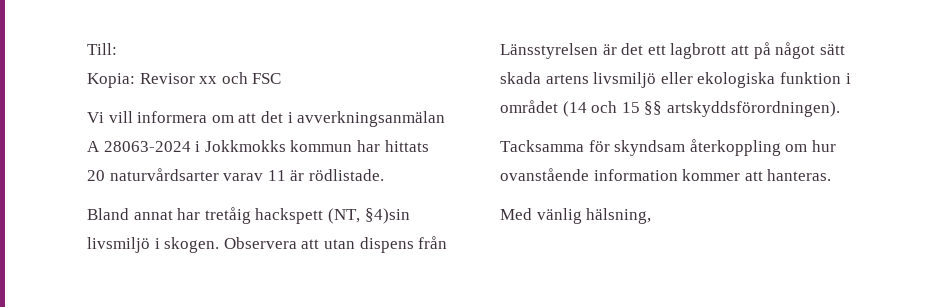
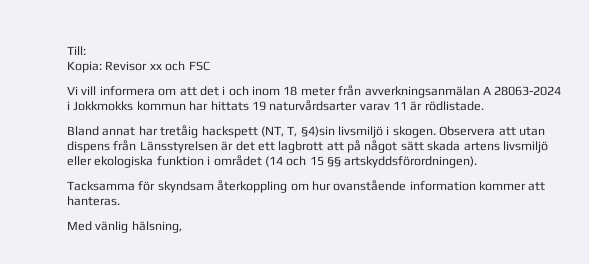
- Vi vill informera om att det i avverkningsanmälan A 28063-2024 i Jokkmokks kommun har hittats 20 naturvårdsarter varav 11 är rödlistade.
+ Vi vill informera om att det i och inom 18 meter från avverkningsanmälan A 28063-2024 i Jokkmokks kommun har hittats 19 naturvårdsarter varav 11 är rödlistade.
- Bland annat har tretåig hackspett (NT, §4)sin livsmiljö i skogen.
+ Bland annat har tretåig hackspett (NT, T, §4)sin livsmiljö i skogen.

